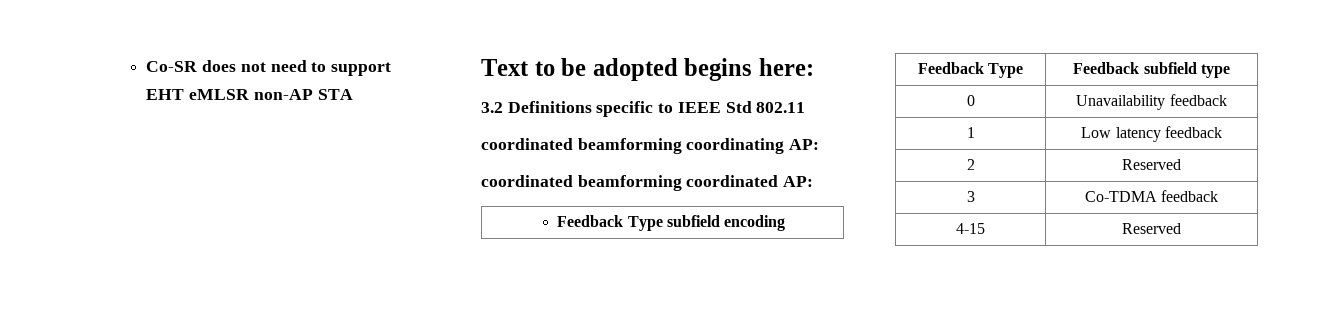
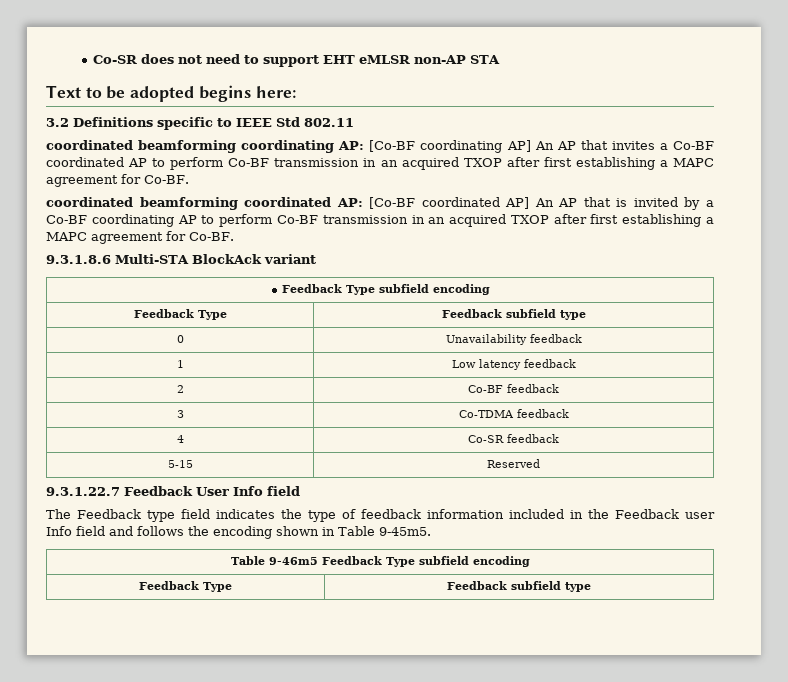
- coordinated beamforming coordinating AP:
- coordinated beamforming coordinated AP:
+ coordinated beamforming coordinating AP: [Co-BF coordinating AP] An AP that invites a Co-BF coordinated AP to perform Co-BF transmission in an acquired TXOP after first establishing a MAPC agreement for Co-BF.
+ coordinated beamforming coordinated AP: [Co-BF coordinated AP] An AP that is invited by a Co-BF coordinating AP to perform Co-BF transmission in an acquired TXOP after first establishing a MAPC agreement for Co-BF.
+ 9.3.1.8.6 Multi-STA BlockAck variant
- 2 | Reserved
+ 2 | Co-BF feedback
- 4-15 | Reserved
+ 4 | Co-SR feedback
+ 5-15 | Reserved
+ 9.3.1.22.7 Feedback User Info field
+ The Feedback type field indicates the type of feedback information included in the Feedback user Info field and follows the encoding shown in Table 9-45m5.
+ Table 9-46m5 Feedback Type subfield encoding
+ Feedback Type | Feedback subfield type

